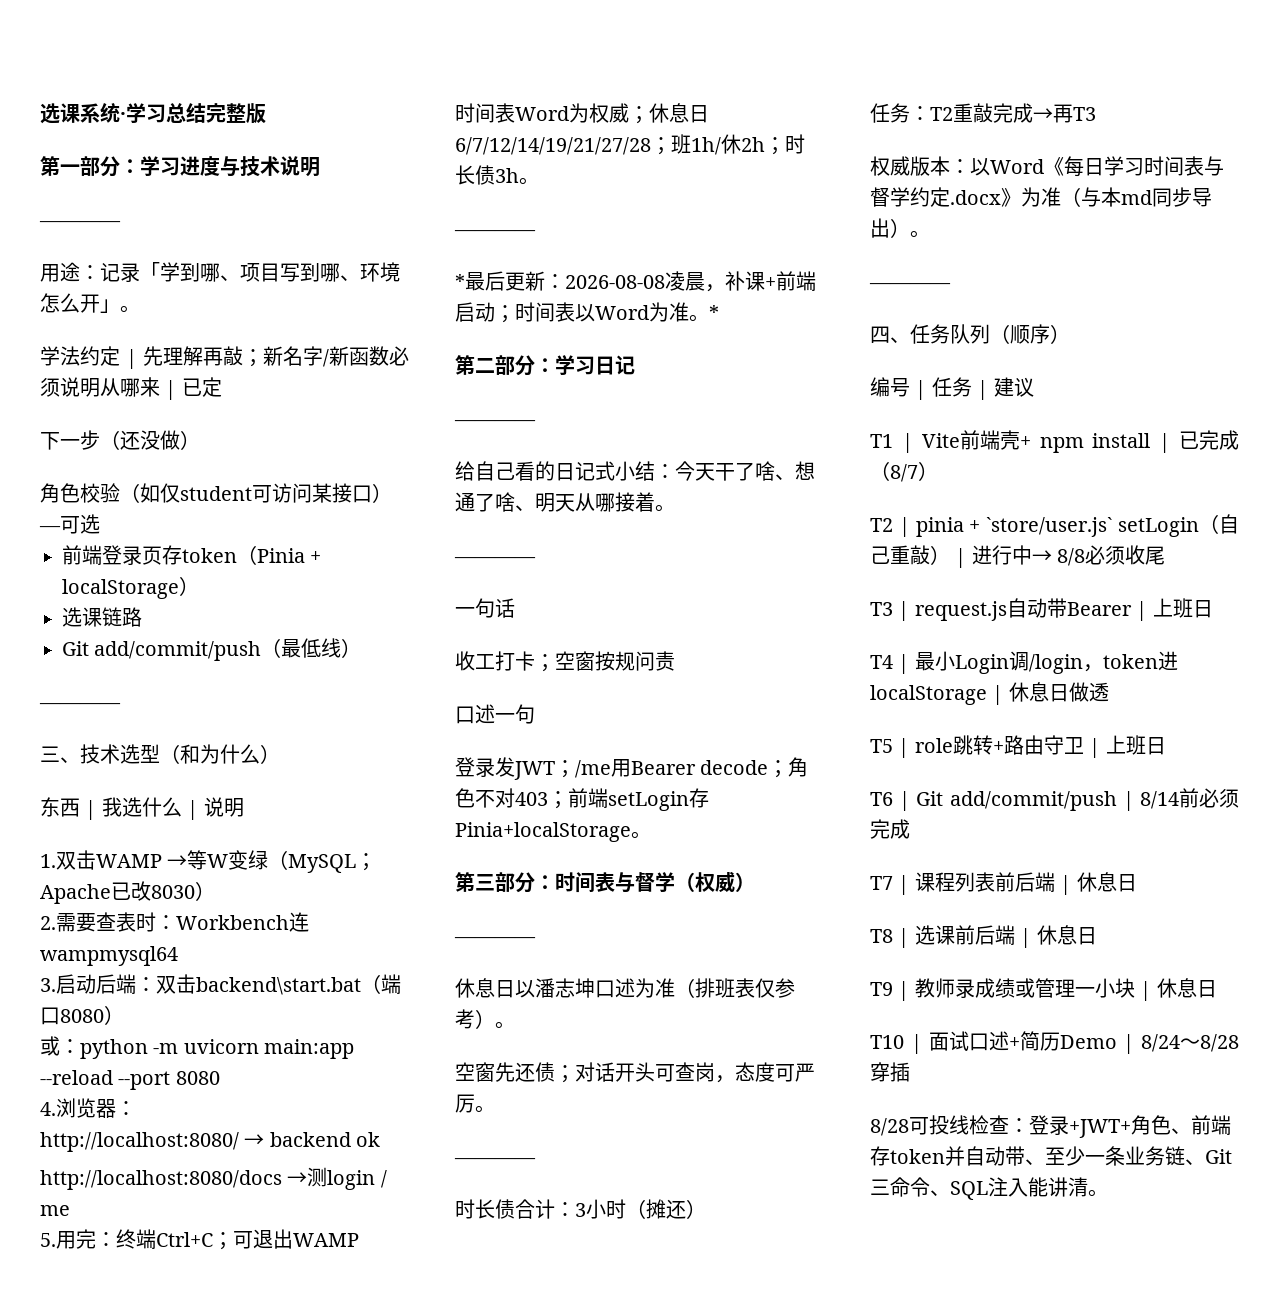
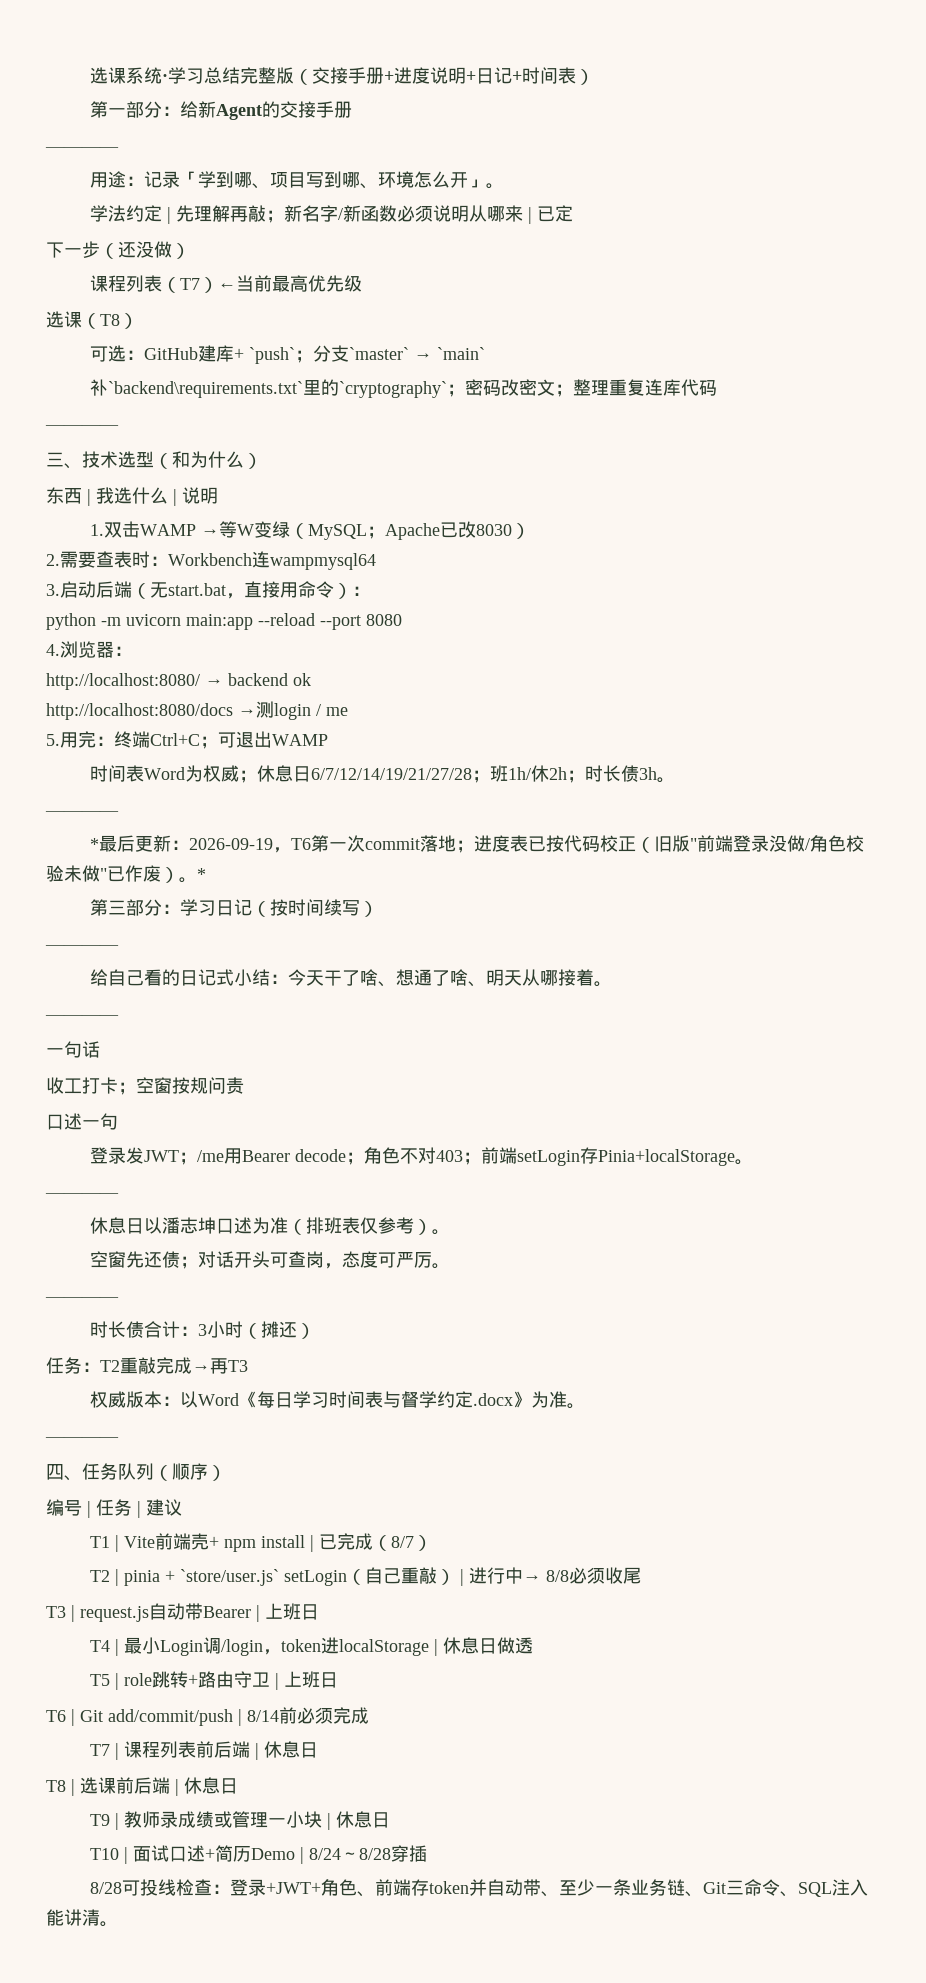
- 选课系统·学习总结完整版
- 第一部分：学习进度与技术说明
+ 选课系统·学习总结完整版（交接手册+进度说明+日记+时间表）
+ 第一部分：给新Agent的交接手册
- 角色校验（如仅student可访问某接口）—可选
- 前端登录页存token（Pinia + localStorage）
- 选课链路
- Git add/commit/push（最低线）
+ 课程列表（T7）←当前最高优先级
+ 选课（T8）
+ 可选：GitHub建库+ `push`；分支`master` → `main`
+ 补`backend\requirements.txt`里的`cryptography`；密码改密文；整理重复连库代码
- 3.启动后端：双击backend\start.bat（端口8080）
- 或：python -m uvicorn main:app --reload --port 8080
+ 3.启动后端（无start.bat，直接用命令）：
+ python -m uvicorn main:app --reload --port 8080
- *最后更新：2026-08-08凌晨，补课+前端启动；时间表以Word为准。
+ *最后更新：2026-09-19，T6第一次commit落地；进度表已按代码校正（旧版"前端登录没做/角色校验未做"已作废）。
- 第二部分：学习日记
+ 第三部分：学习日记（按时间续写）
- 第三部分：时间表与督学（权威）
- 权威版本：以Word《每日学习时间表与督学约定.docx》为准（与本md同步导出）。
+ 权威版本：以Word《每日学习时间表与督学约定.docx》为准。

